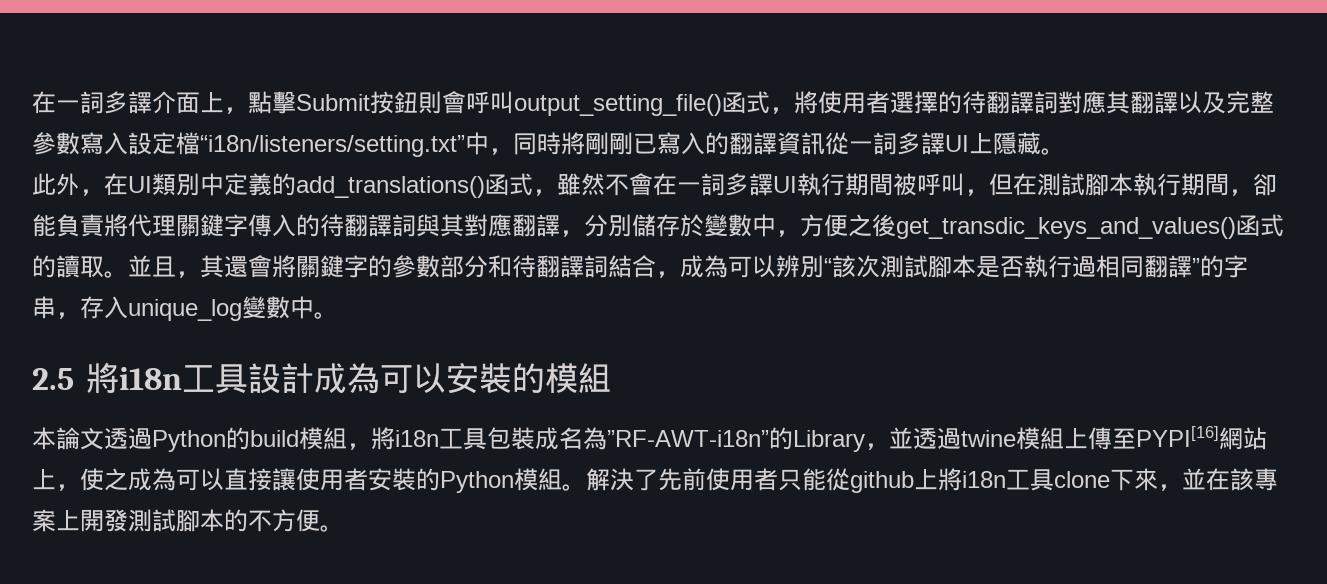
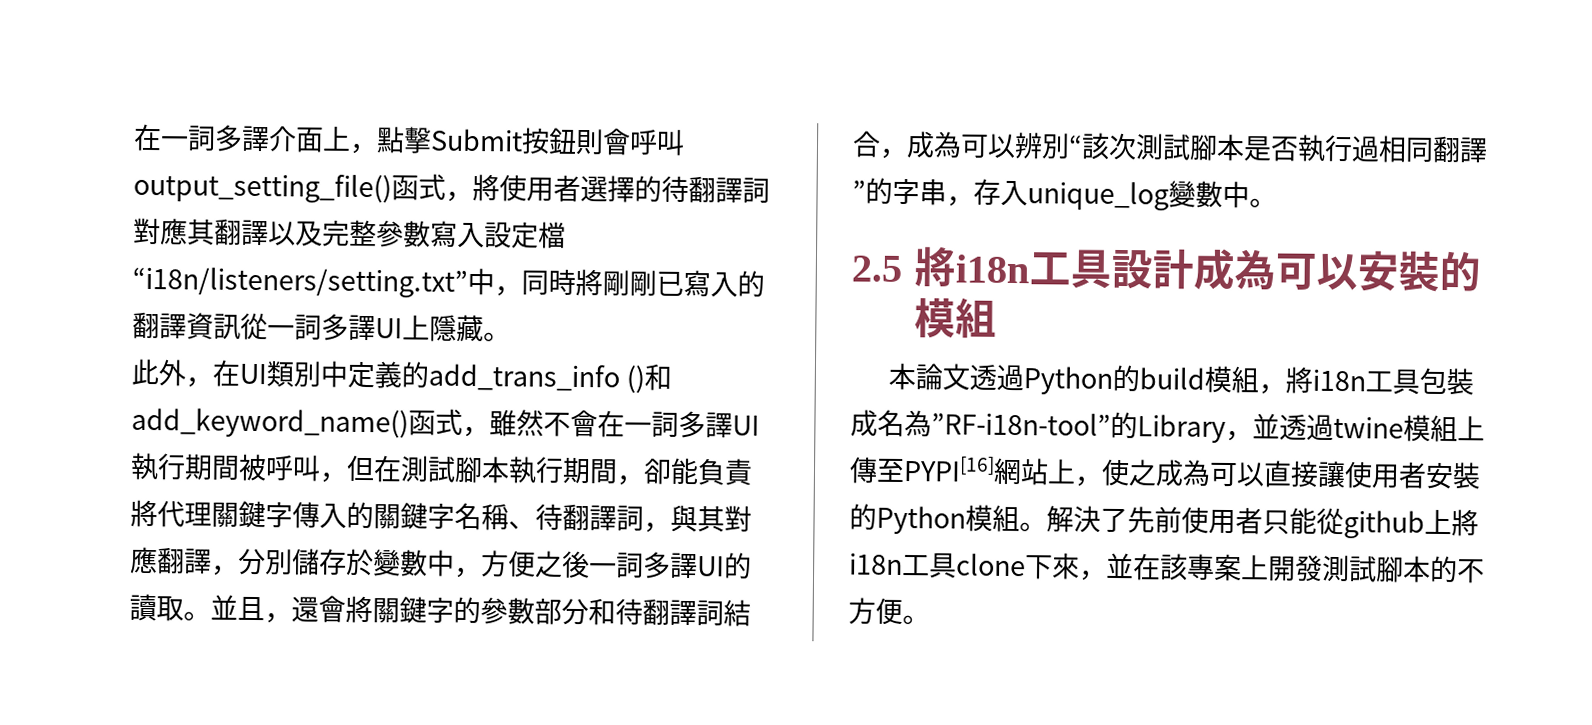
- 此外，在UI類別中定義的add_translations()函式，雖然不會在一詞多譯UI執行期間被呼叫，但在測試腳本執行期間，卻能負責將代理關鍵字傳入的待翻譯詞與其對應翻譯，分別儲存於變數中，方便之後get_transdic_keys_and_values()函式的讀取。
+ 此外，在UI類別中定義的add_trans_info ()和add_keyword_name()函式，雖然不會在一詞多譯UI執行期間被呼叫，但在測試腳本執行期間，卻能負責將代理關鍵字傳入的關鍵字名稱、待翻譯詞，與其對應翻譯，分別儲存於變數中，方便之後一詞多譯UI的讀取。
- 並且，其還會將關鍵字的參數部分和待翻譯詞結合，成為可以辨別“該次測試腳本是否執行過相同翻譯”的字串，存入unique_log變數中。
+ 並且，還會將關鍵字的參數部分和待翻譯詞結合，成為可以辨別“該次測試腳本是否執行過相同翻譯”的字串，存入unique_log變數中。
- 本論文透過Python的build模組，將i18n工具包裝成名為”RF-AWT-i18n”的Library，並透過twine模組上傳至PYPI[16]網站上，使之成為可以直接讓使用者安裝的Python模組。
+ 本論文透過Python的build模組，將i18n工具包裝成名為”RF-i18n-tool”的Library，並透過twine模組上傳至PYPI[16]網站上，使之成為可以直接讓使用者安裝的Python模組。

